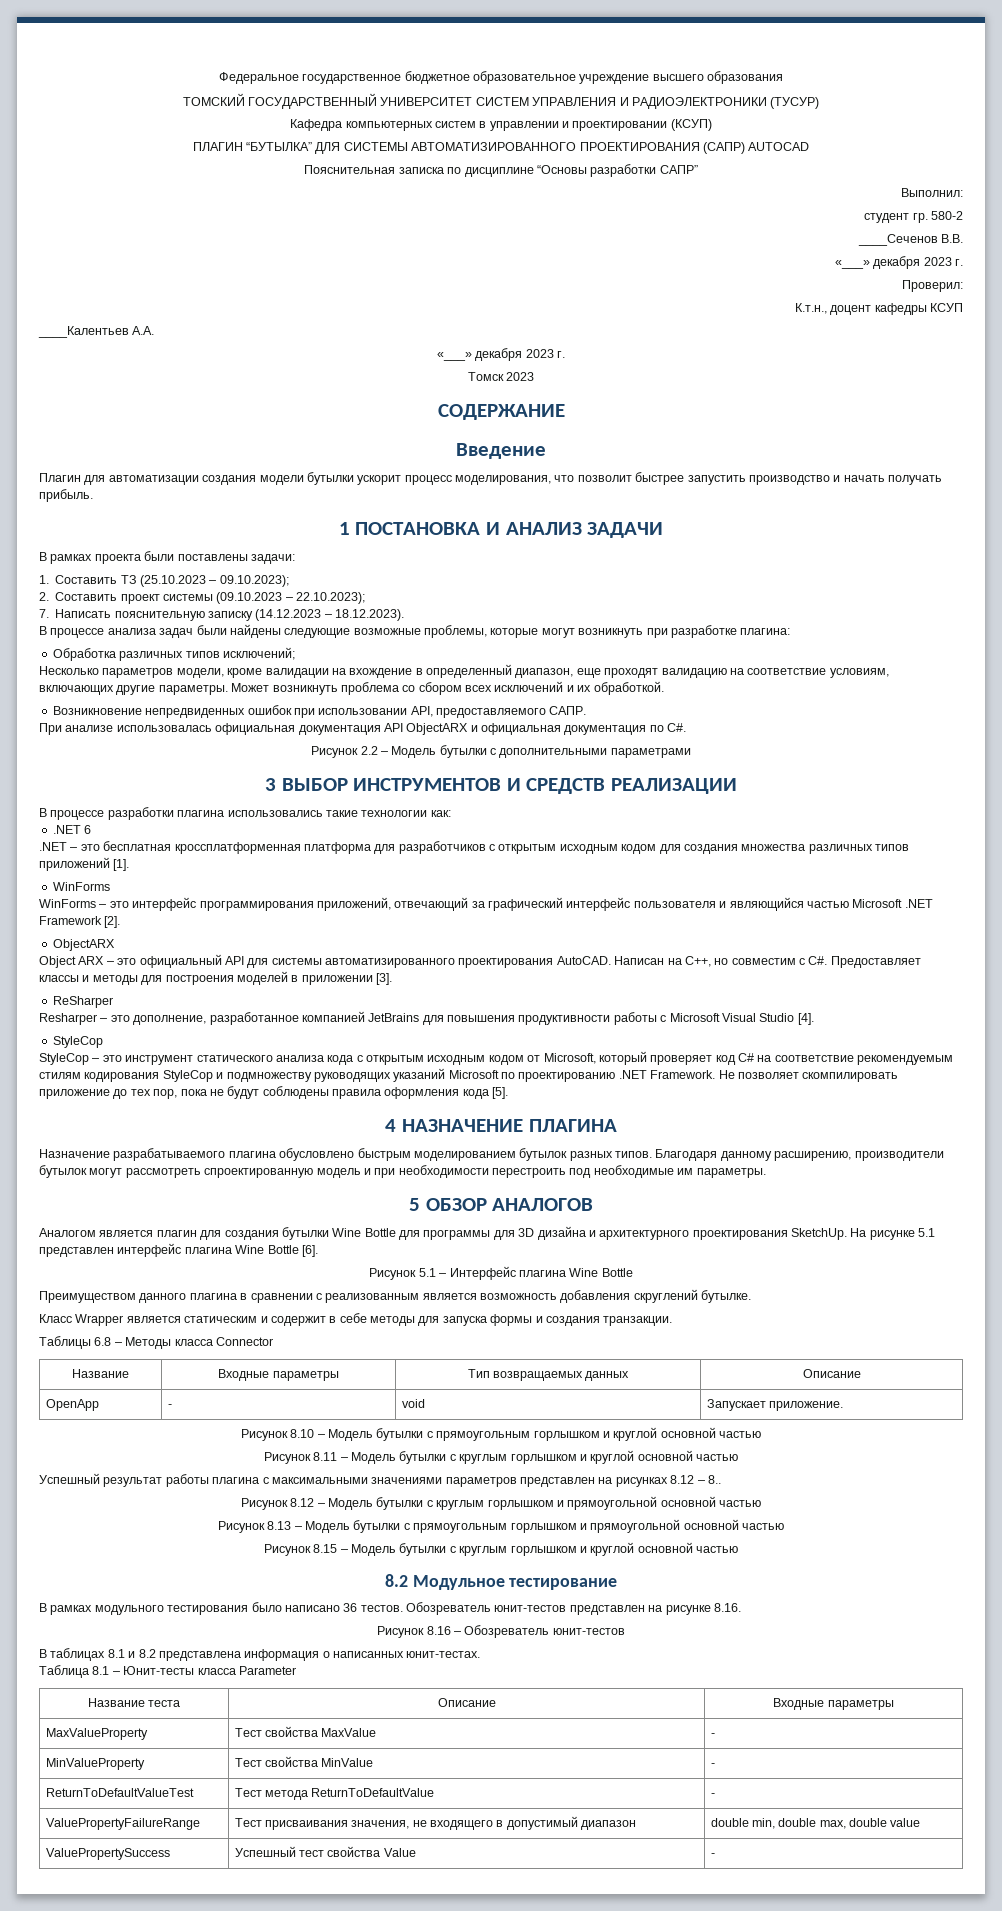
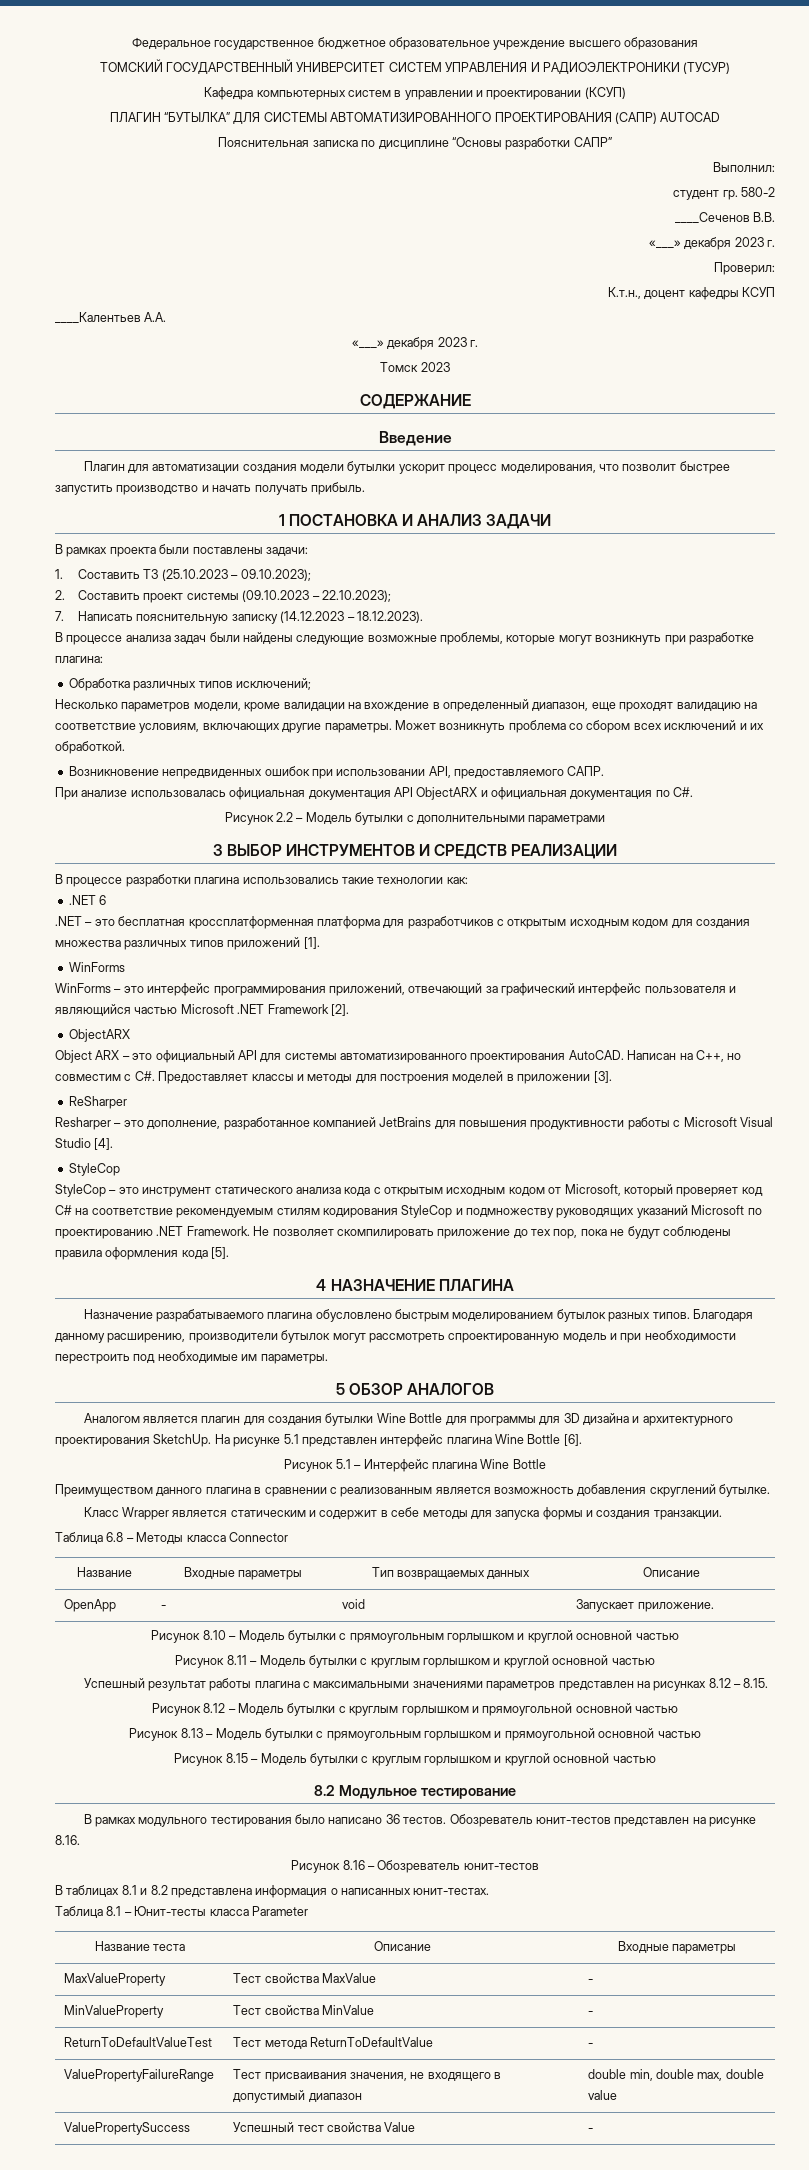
- Таблицы 6.8 – Методы класса Connector
+ Таблица 6.8 – Методы класса Connector
- Успешный результат работы плагина с максимальными значениями параметров представлен на рисунках 8.12 – 8..
+ Успешный результат работы плагина с максимальными значениями параметров представлен на рисунках 8.12 – 8.15.

